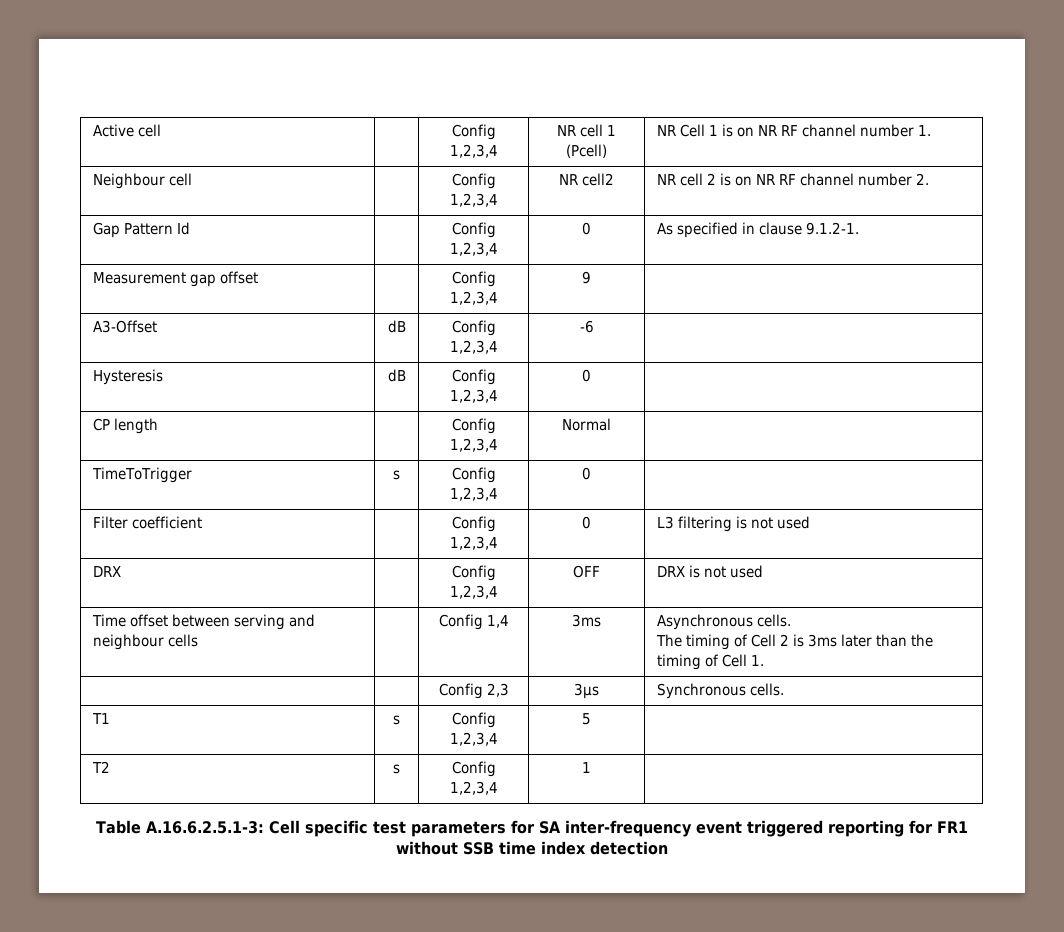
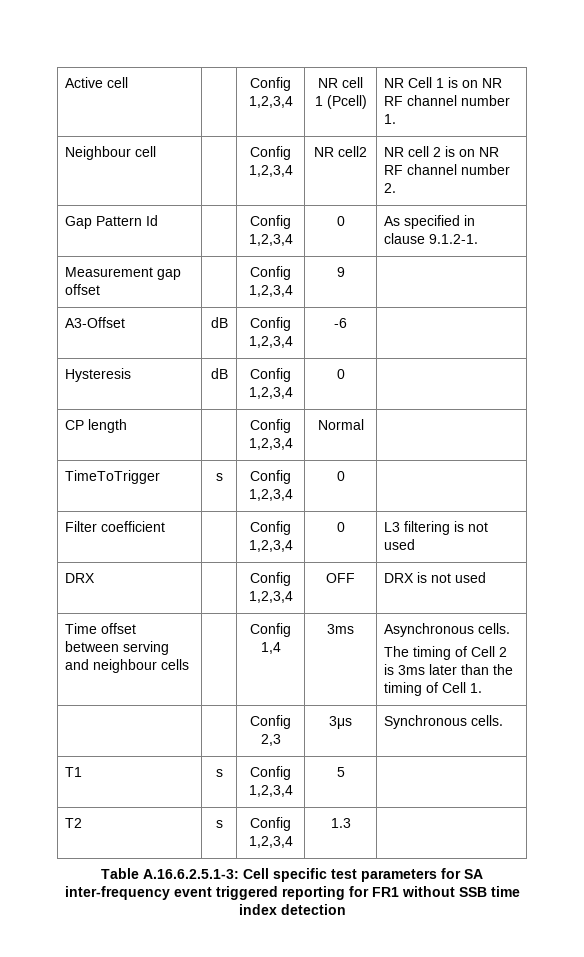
- T2 | s | Config 1,2,3,4 | 1 |
+ T2 | s | Config 1,2,3,4 | 1.3 |

